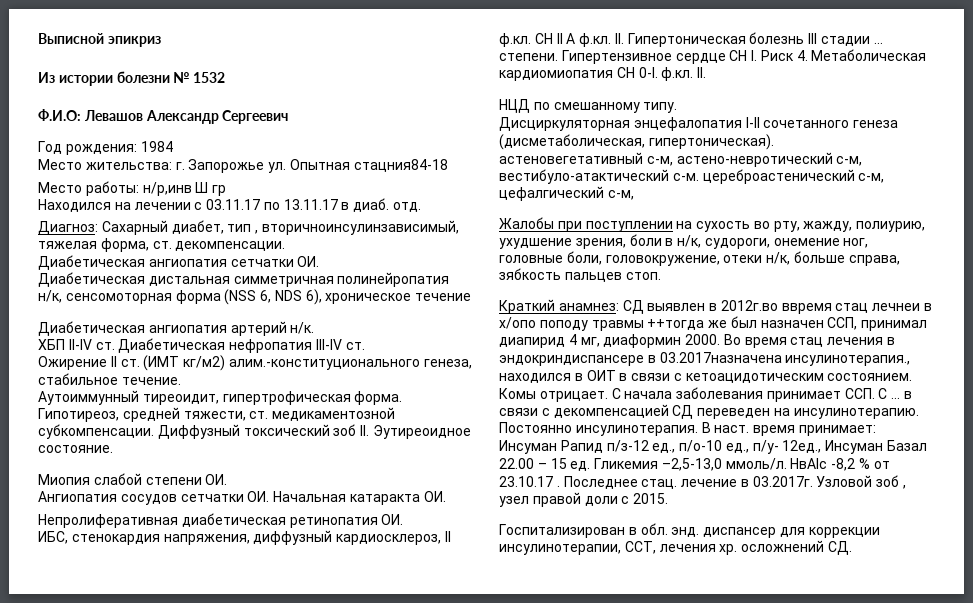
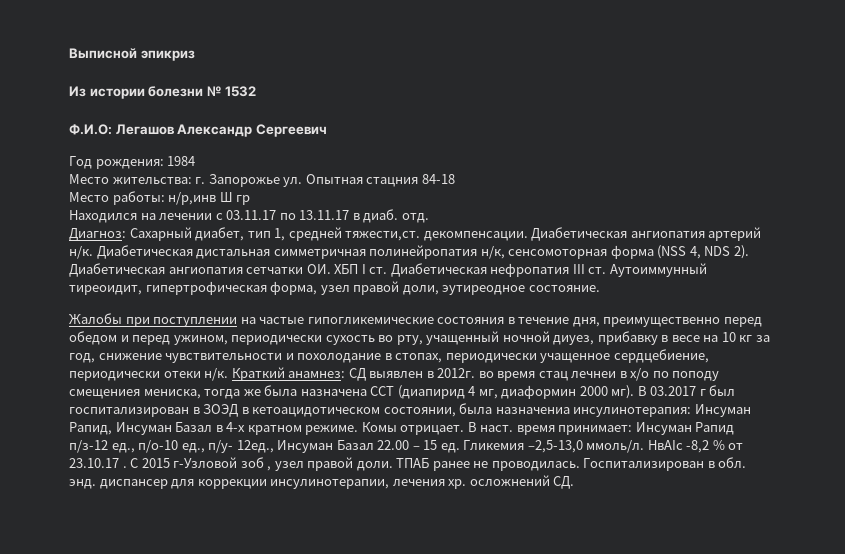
- Ф.И.О: Левашов Александр Сергеевич
+ Ф.И.О: Легашов Александр Сергеевич
- Место жительства: г. Запорожье ул. Опытная стацния84-18
+ Место жительства: г. Запорожье ул. Опытная стацния 84-18
- Диагноз: Сахарный диабет, тип , вторичноинсулинзависимый, тяжелая форма, ст. декомпенсации.
- Диабетическая ангиопатия сетчатки ОИ.
- Диабетическая дистальная симметричная полинейропатия н/к, сенсомоторная форма (NSS 6, NDS 6), хроническое течение
- Диабетическая ангиопатия артерий н/к.
- ХБП II-IV ст. Диабетическая нефропатия III-IV ст.
- Ожирение II ст. (ИМТ кг/м2) алим.-конституционального генеза, стабильное течение.
- Аутоиммунный тиреоидит, гипертрофическая форма. Гипотиреоз, средней тяжести, ст. медикаментозной субкомпенсации. Диффузный токсический зоб II. Эутиреоидное состояние.
- Миопия слабой степени ОИ.
- Ангиопатия сосудов сетчатки ОИ. Начальная катаракта ОИ.
- Непролиферативная диабетическая ретинопатия ОИ.
- ИБС, стенокардия напряжения, диффузный кардиосклероз, II ф.кл. СН II А ф.кл. II. Гипертоническая болезнь III стадии … степени. Гипертензивное сердце СН I. Риск 4. Метаболическая кардиомиопатия СН 0-I. ф.кл. II.
- НЦД по смешанному типу.
- Дисциркуляторная энцефалопатия I-II сочетанного генеза (дисметаболическая, гипертоническая).
- астеновегетативный с-м, астено-невротический с-м, вестибуло-атактический с-м. цереброастенический с-м, цефалгический с-м,
- Жалобы при поступлении на сухость во рту, жажду, полиурию, ухудшение зрения, боли в н/к, судороги, онемение ног, головные боли, головокружение, отеки н/к, больше справа, зябкость пальцев стоп.
- Краткий анамнез: СД выявлен в 2012г.во ввремя стац лечнеи в х/опо поподу травмы ++тогда же был назначен ССП, принимал диапирид 4 мг, диаформин 2000. Во время стац лечения в эндокриндиспансере в 03.2017назначена инсулинотерапия., находился в ОИТ в связи с кетоацидотическим состоянием. Комы отрицает. С начала заболевания принимает ССП. С … в связи с декомпенсацией СД переведен на инсулинотерапию. Постоянно инсулинотерапия.
+ Диагноз: Сахарный диабет, тип 1, средней тяжести,ст. декомпенсации. Диабетическая ангиопатия артерий н/к. Диабетическая дистальная симметричная полинейропатия н/к, сенсомоторная форма (NSS 4, NDS 2). Диабетическая ангиопатия сетчатки ОИ. ХБП I ст. Диабетическая нефропатия III ст. Аутоиммунный тиреоидит, гипертрофическая форма, узел правой доли, эутиреодное состояние.
+ Жалобы при поступлении на частые гипогликемические состояния в течение дня, преимущественно перед обедом и перед ужином, периодически сухость во рту, учащенный ночной диуез, прибавку в весе на 10 кг за год, снижение чувствительности и похолодание в стопах, периодически учащенное сердцебиение, периодически отеки н/к. Краткий анамнез: СД выявлен в 2012г. во время стац лечнеи в х/о по поподу смещениея мениска, тогда же была назначена ССТ (диапирид 4 мг, диаформин 2000 мг). В 03.2017 г был госпитализирован в ЗОЭД в кетоацидотическом состоянии, была назначениа инсулинотерапия: Инсуман Рапид, Инсуман Базал в 4-х кратном режиме. Комы отрицает.
- Последнее стац. лечение в 03.2017г. Узловой зоб , узел правой доли с 2015.
- Госпитализирован в обл. энд. диспансер для коррекции инсулинотерапии, ССТ, лечения хр. осложнений СД.
+ С 2015 г-Узловой зоб , узел правой доли. ТПАБ ранее не проводилась. Госпитализирован в обл. энд. диспансер для коррекции инсулинотерапии, лечения хр. осложнений СД.

